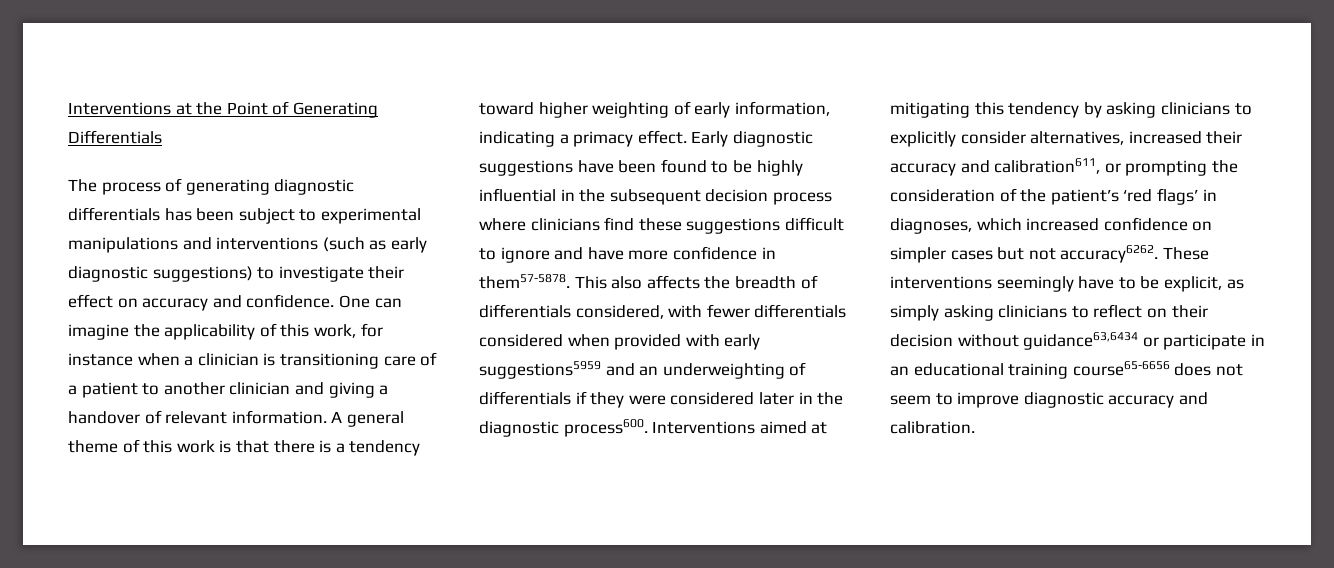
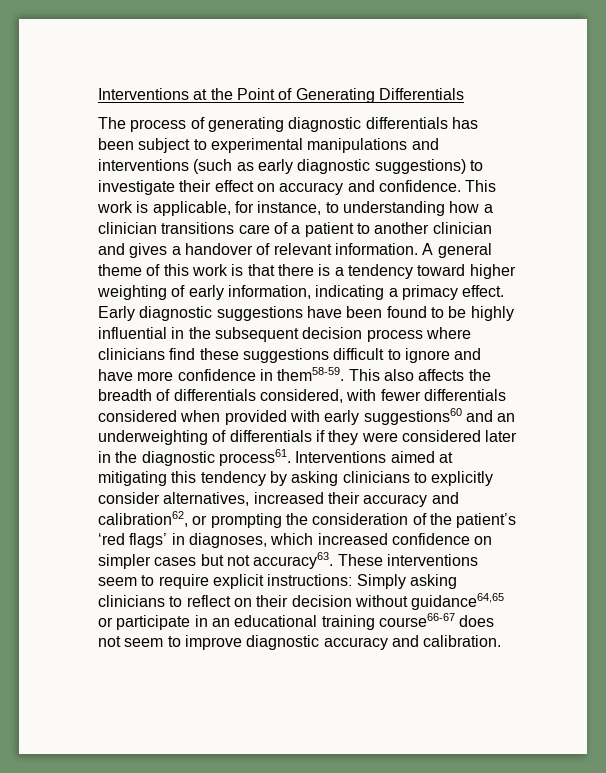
- One can imagine the applicability of this work, for instance when a clinician is transitioning care of a patient to another clinician and giving a handover of relevant information.
+ This work is applicable, for instance, to understanding how a clinician transitions care of a patient to another clinician and gives a handover of relevant information.
- Early diagnostic suggestions have been found to be highly influential in the subsequent decision process where clinicians find these suggestions difficult to ignore and have more confidence in them57-5878.
+ Early diagnostic suggestions have been found to be highly influential in the subsequent decision process where clinicians find these suggestions difficult to ignore and have more confidence in them58-59.
- This also affects the breadth of differentials considered, with fewer differentials considered when provided with early suggestions5959 and an underweighting of differentials if they were considered later in the diagnostic process600.
+ This also affects the breadth of differentials considered, with fewer differentials considered when provided with early suggestions60 and an underweighting of differentials if they were considered later in the diagnostic process61.
- Interventions aimed at mitigating this tendency by asking clinicians to explicitly consider alternatives, increased their accuracy and calibration611, or prompting the consideration of the patient’s ‘red flags’ in diagnoses, which increased confidence on simpler cases but not accuracy6262.
+ Interventions aimed at mitigating this tendency by asking clinicians to explicitly consider alternatives, increased their accuracy and calibration62, or prompting the consideration of the patient’s ‘red flags’ in diagnoses, which increased confidence on simpler cases but not accuracy63.
- These interventions seemingly have to be explicit, as simply asking clinicians to reflect on their decision without guidance63,6434 or participate in an educational training course65-6656 does not seem to improve diagnostic accuracy and calibration.
+ These interventions seem to require explicit instructions: Simply asking clinicians to reflect on their decision without guidance64,65 or participate in an educational training course66-67 does not seem to improve diagnostic accuracy and calibration.

